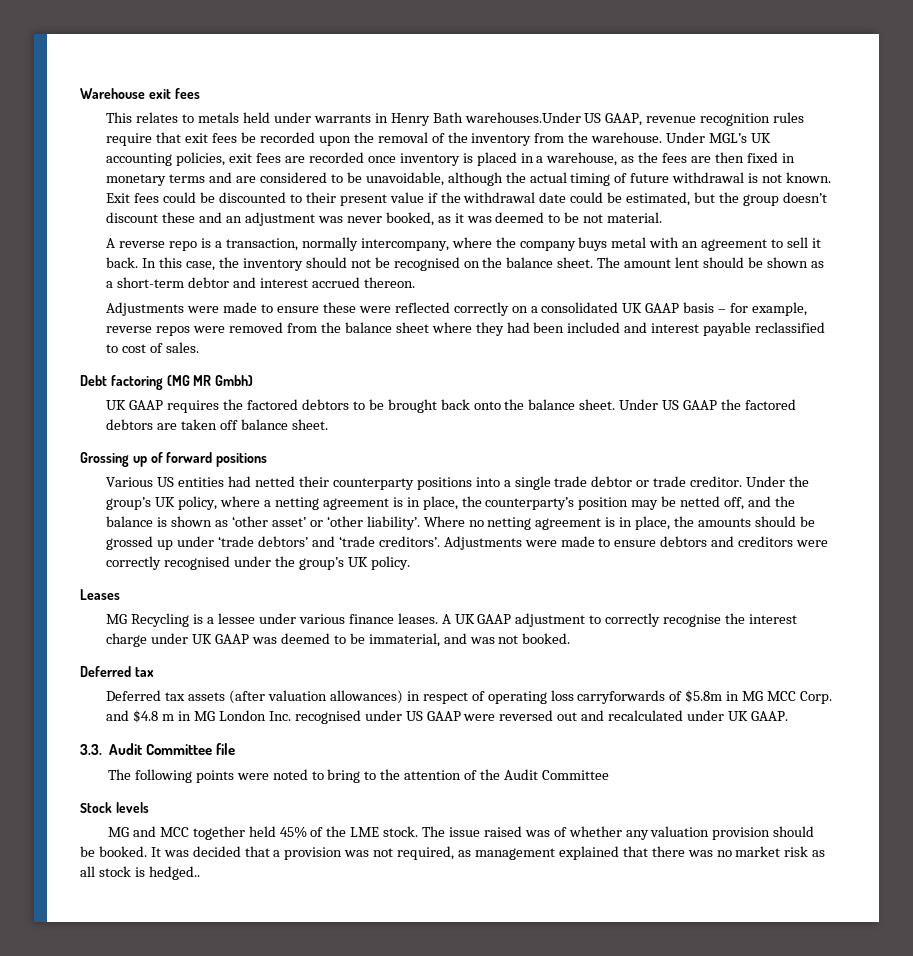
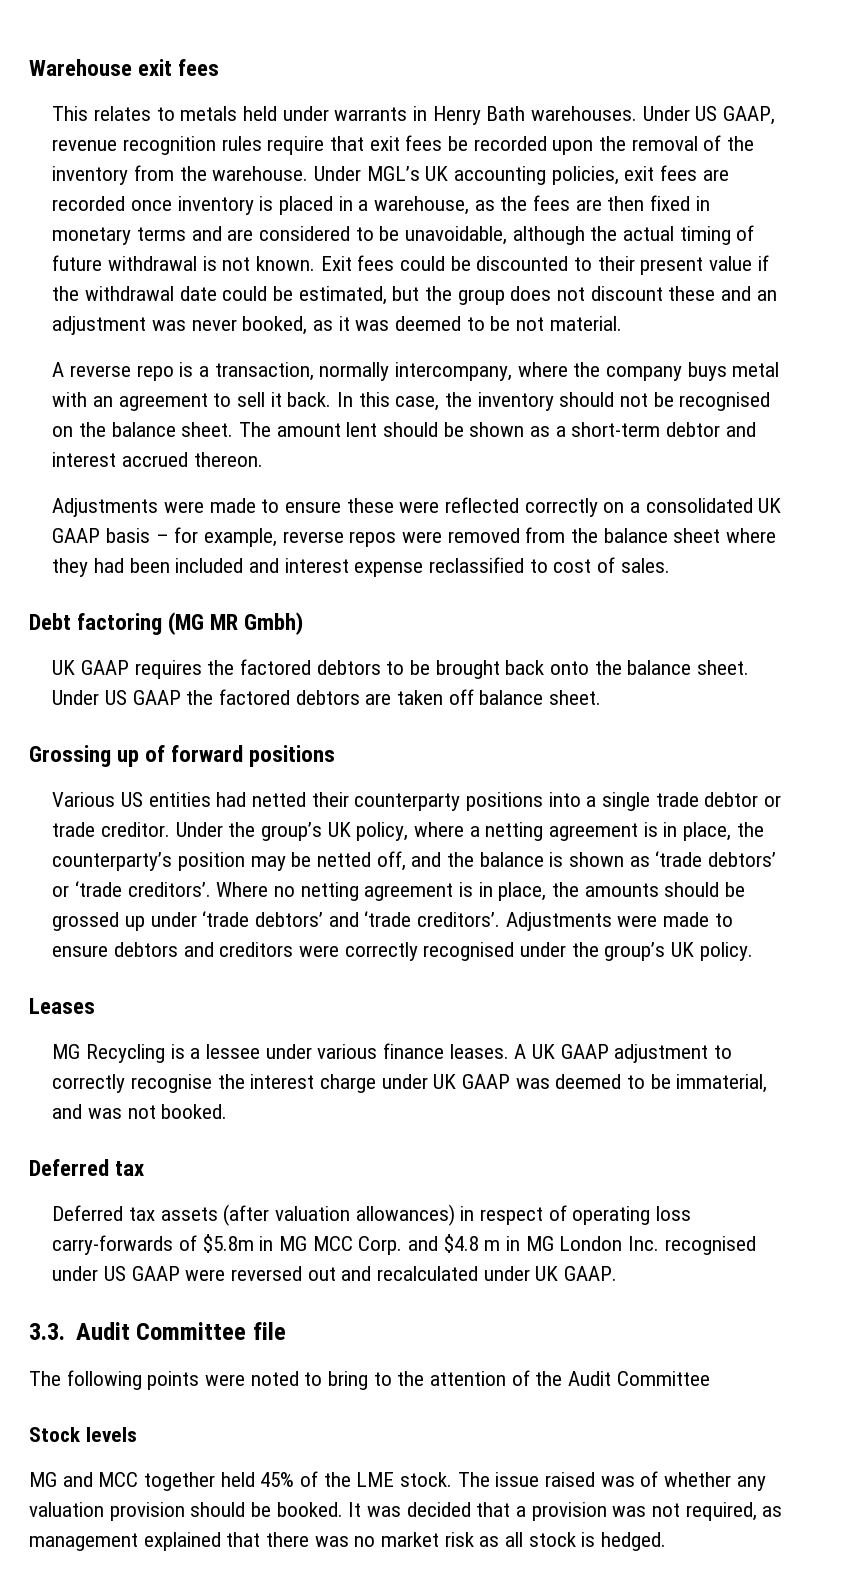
- This relates to metals held under warrants in Henry Bath warehouses.Under US GAAP, revenue recognition rules require that exit fees be recorded upon the removal of the inventory from the warehouse.
+ This relates to metals held under warrants in Henry Bath warehouses. Under US GAAP, revenue recognition rules require that exit fees be recorded upon the removal of the inventory from the warehouse.
- Exit fees could be discounted to their present value if the withdrawal date could be estimated, but the group doesn’t discount these and an adjustment was never booked, as it was deemed to be not material.
+ Exit fees could be discounted to their present value if the withdrawal date could be estimated, but the group does not discount these and an adjustment was never booked, as it was deemed to be not material.
- Adjustments were made to ensure these were reflected correctly on a consolidated UK GAAP basis – for example, reverse repos were removed from the balance sheet where they had been included and interest payable reclassified to cost of sales.
+ Adjustments were made to ensure these were reflected correctly on a consolidated UK GAAP basis – for example, reverse repos were removed from the balance sheet where they had been included and interest expense reclassified to cost of sales.
- Under the group’s UK policy, where a netting agreement is in place, the counterparty’s position may be netted off, and the balance is shown as ‘other asset’ or ‘other liability’.
+ Under the group’s UK policy, where a netting agreement is in place, the counterparty’s position may be netted off, and the balance is shown as ‘trade debtors’ or ‘trade creditors’.
- Deferred tax assets (after valuation allowances) in respect of operating loss carryforwards of $5.8m in MG MCC Corp. and $4.8 m in MG London Inc. recognised under US GAAP were reversed out and recalculated under UK GAAP.
+ Deferred tax assets (after valuation allowances) in respect of operating loss carry-forwards of $5.8m in MG MCC Corp. and $4.8 m in MG London Inc. recognised under US GAAP were reversed out and recalculated under UK GAAP.
- It was decided that a provision was not required, as management explained that there was no market risk as all stock is hedged..
+ It was decided that a provision was not required, as management explained that there was no market risk as all stock is hedged.

